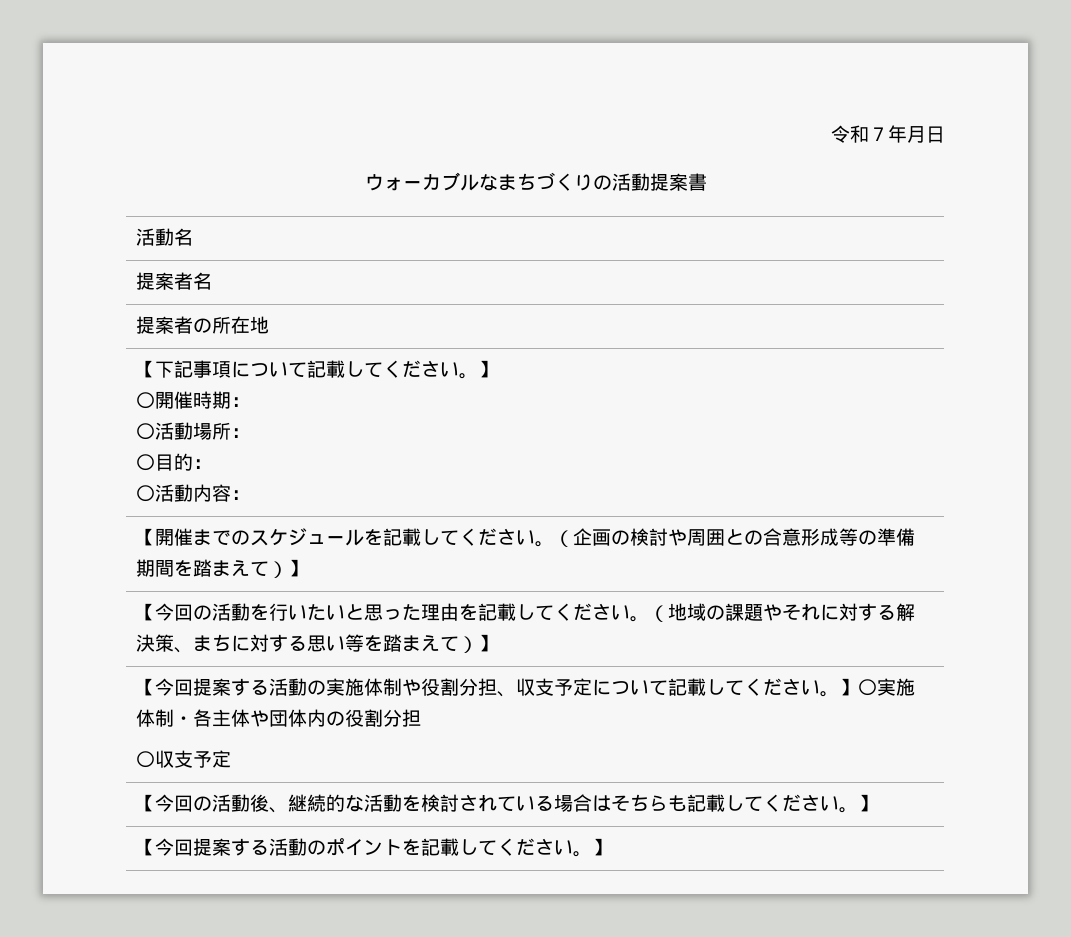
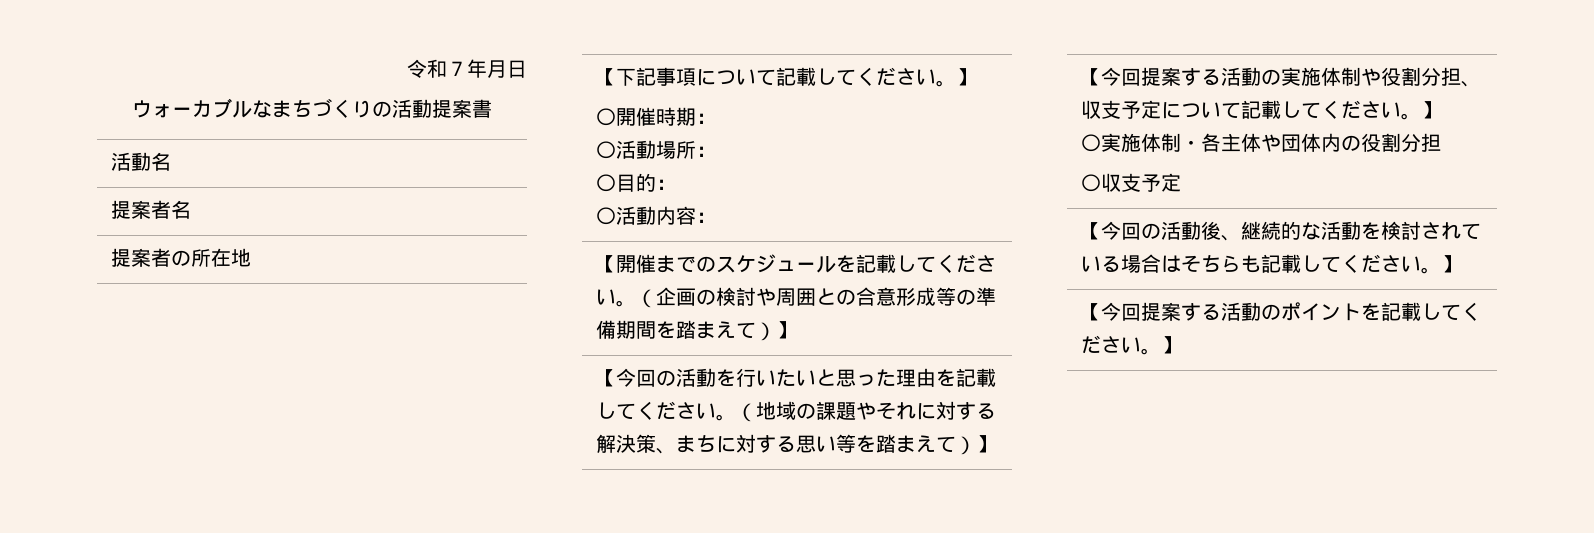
- 【今回提案する活動の実施体制や役割分担、収支予定について記載してください。】〇実施体制・各主体や団体内の役割分担
+ 【今回提案する活動の実施体制や役割分担、収支予定について記載してください。】
+ 〇実施体制・各主体や団体内の役割分担

